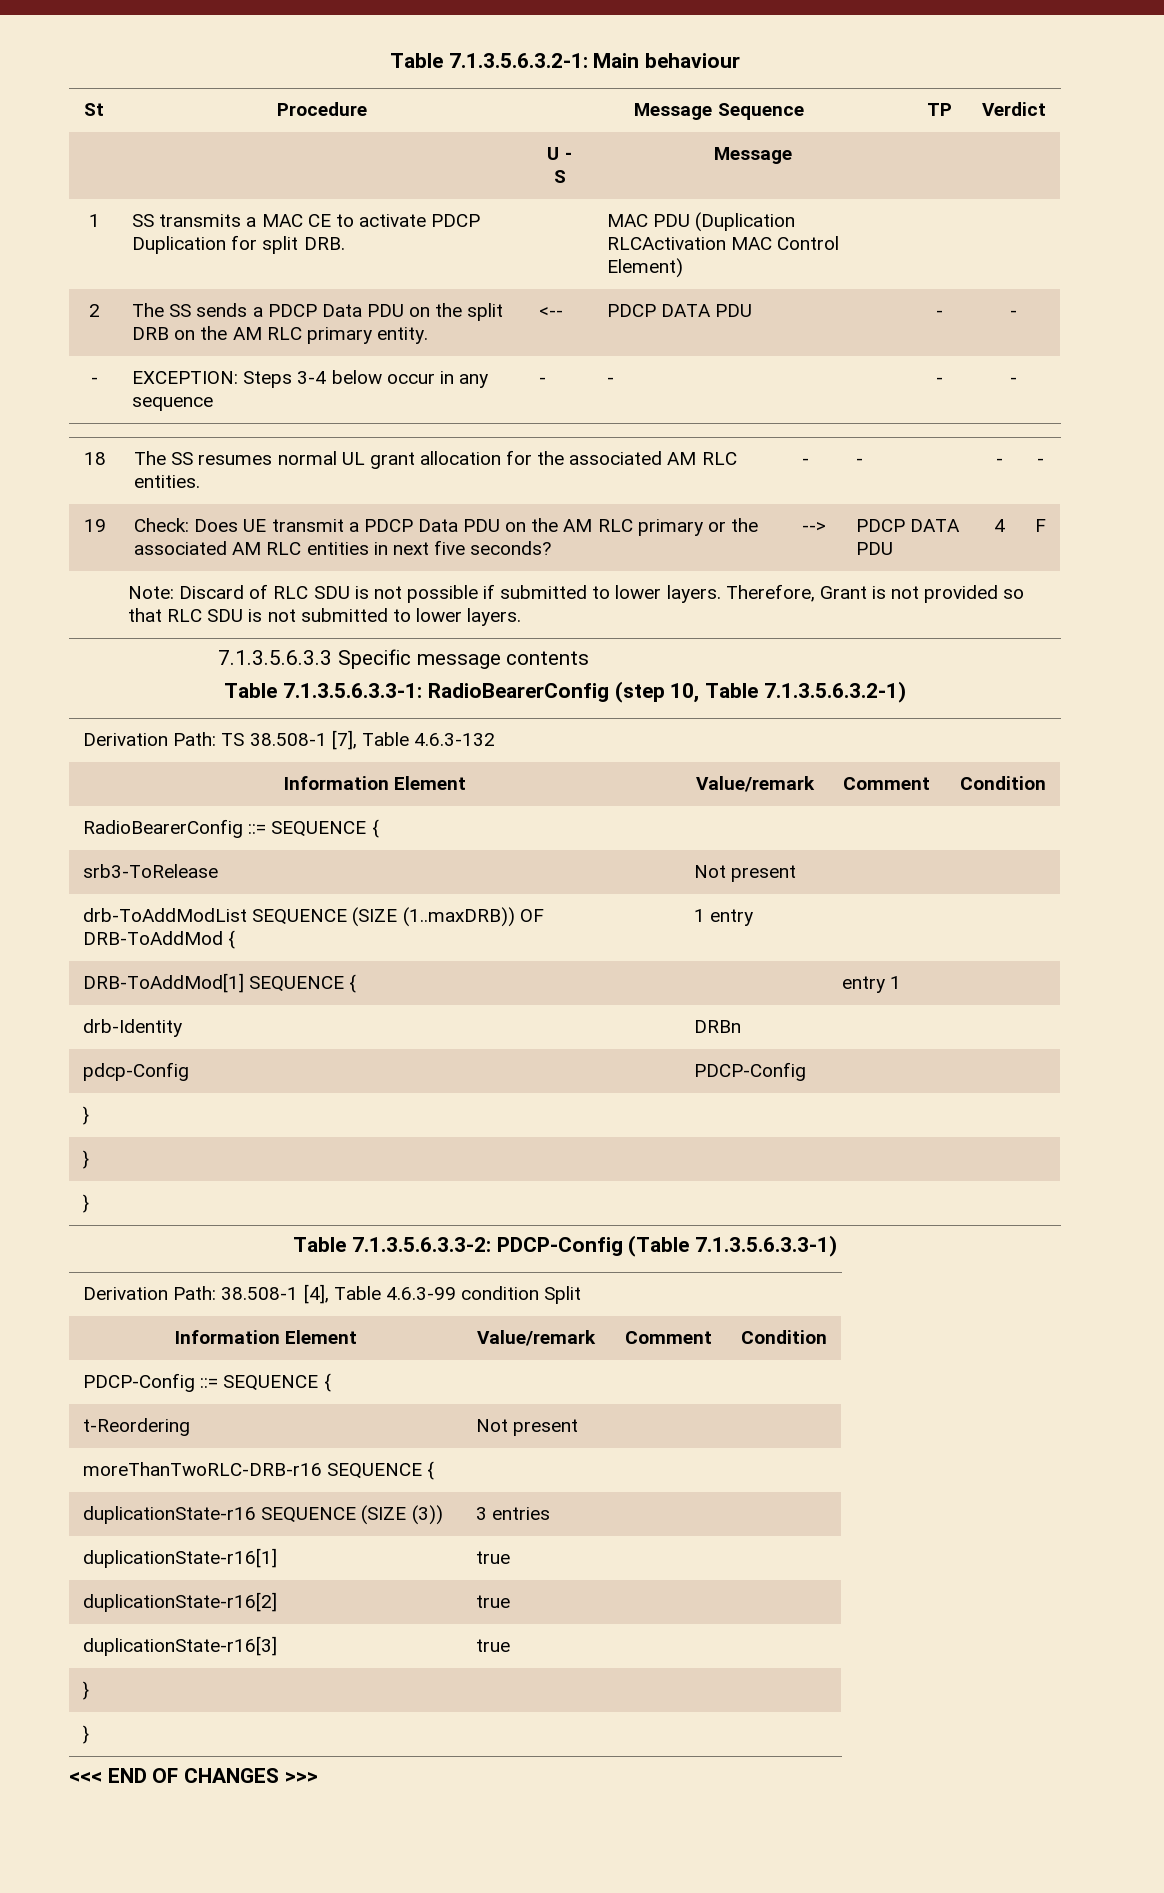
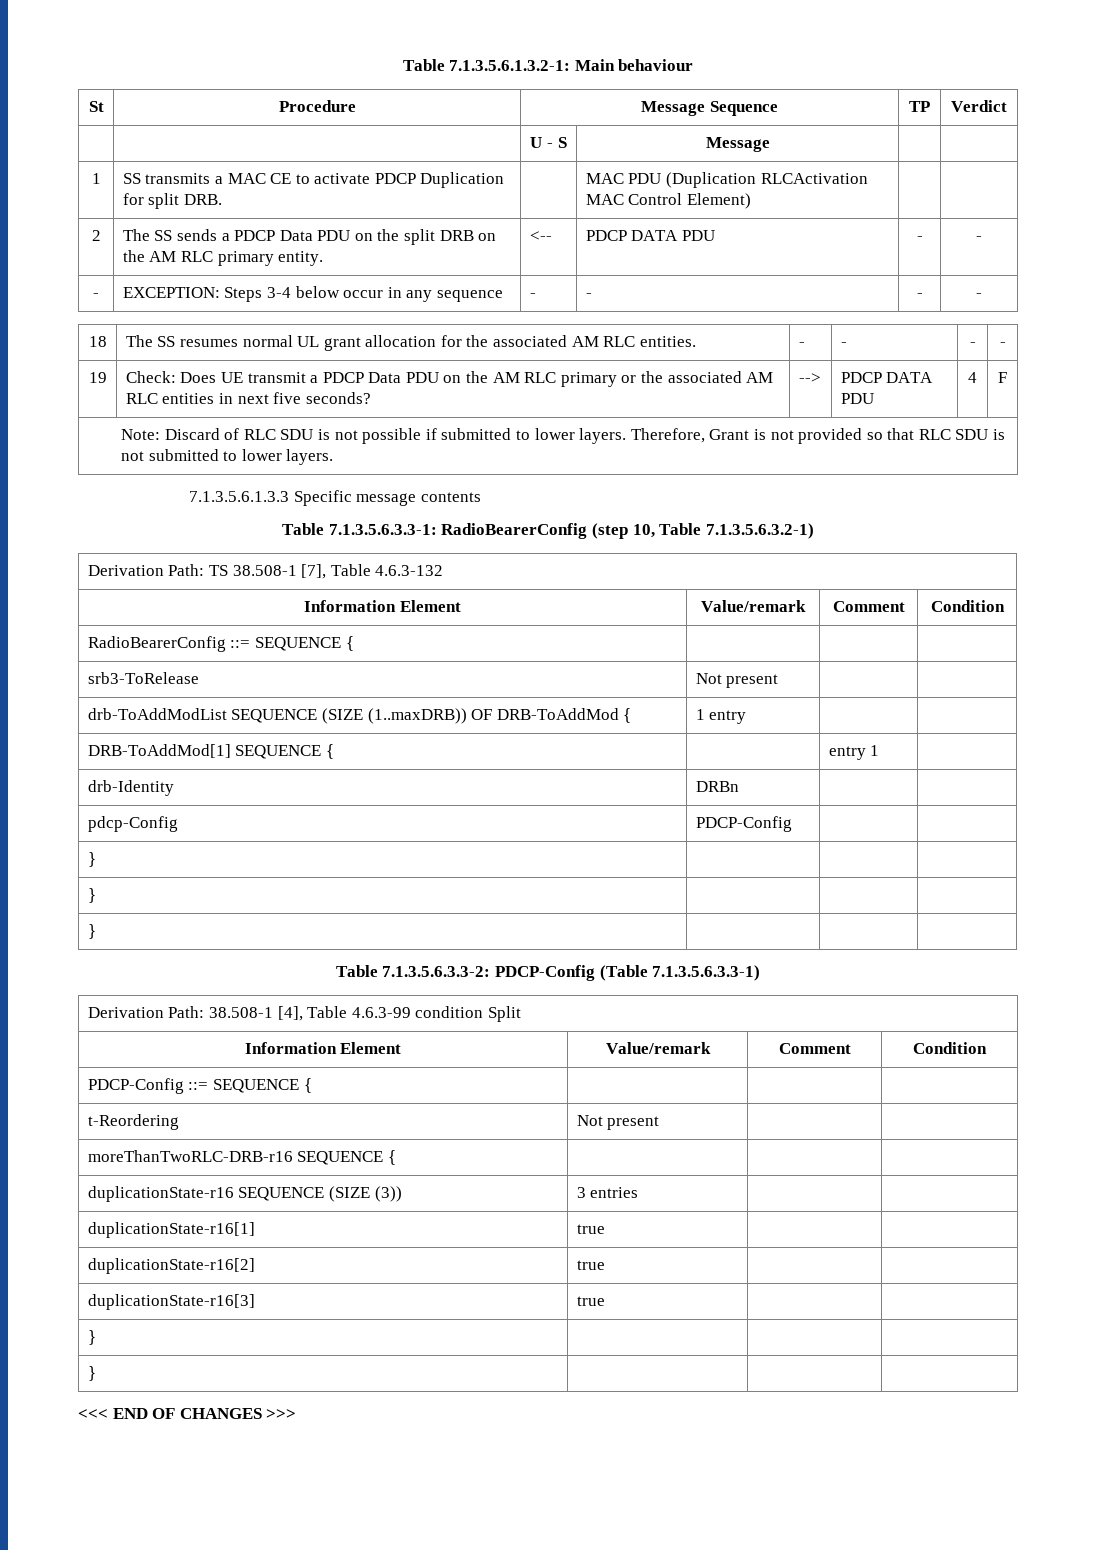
- Table 7.1.3.5.6.3.2-1: Main behaviour
+ Table 7.1.3.5.6.1.3.2-1: Main behaviour
- 7.1.3.5.6.3.3 Specific message contents
+ 7.1.3.5.6.1.3.3 Specific message contents

